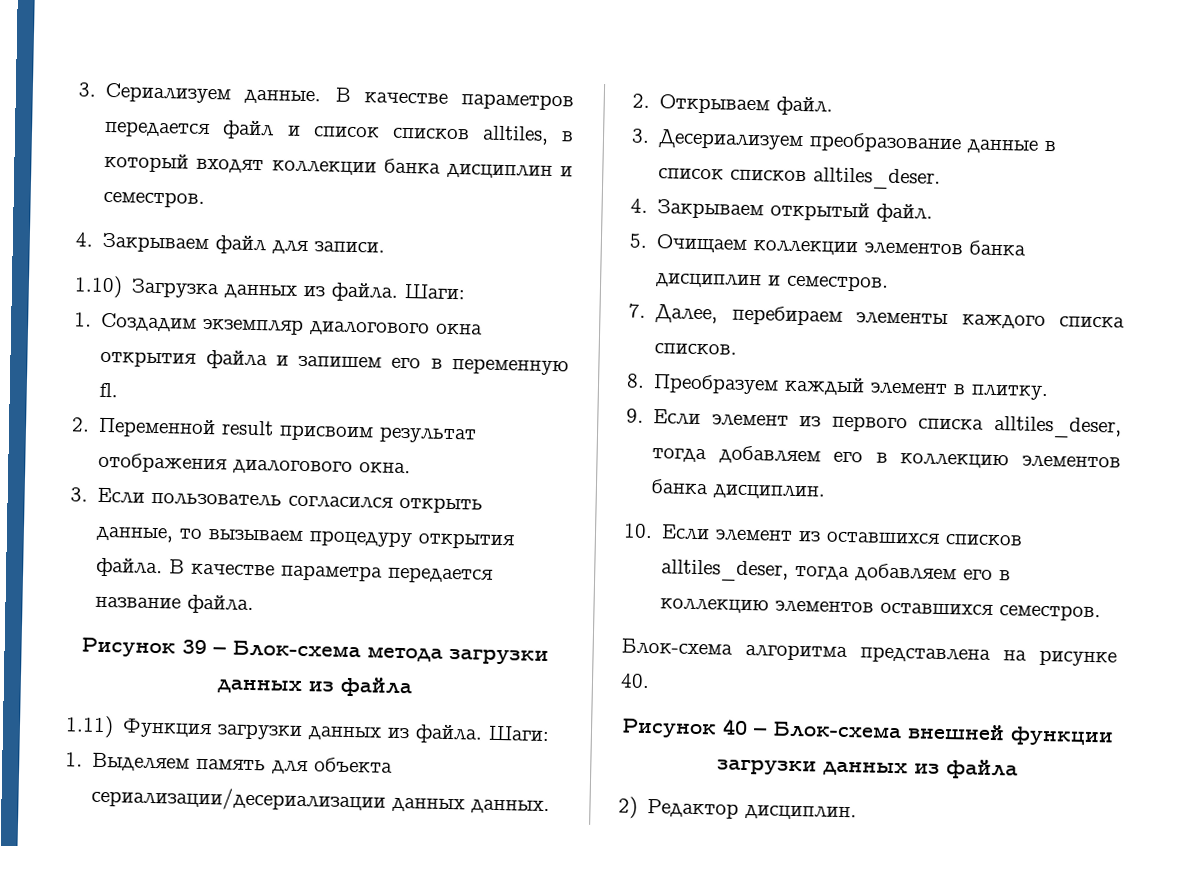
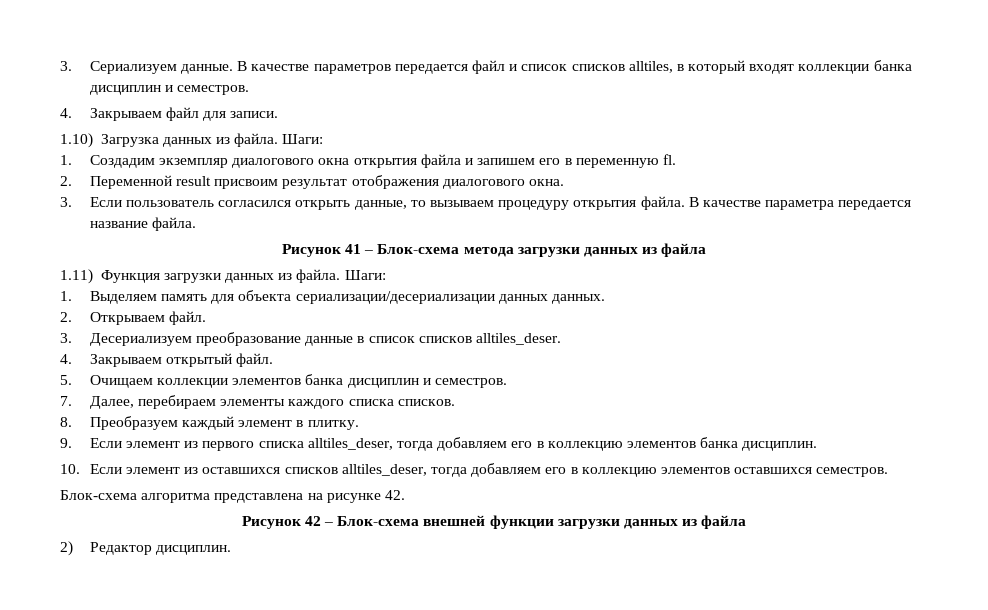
- Рисунок 39 – Блок-схема метода загрузки данных из файла
+ Рисунок 41 – Блок-схема метода загрузки данных из файла
- Блок-схема алгоритма представлена на рисунке 40.
- Рисунок 40 – Блок-схема внешней функции загрузки данных из файла
+ Блок-схема алгоритма представлена на рисунке 42.
+ Рисунок 42 – Блок-схема внешней функции загрузки данных из файла

